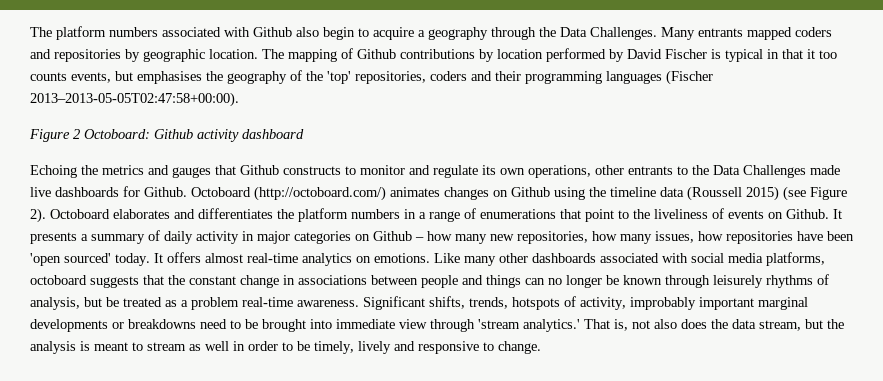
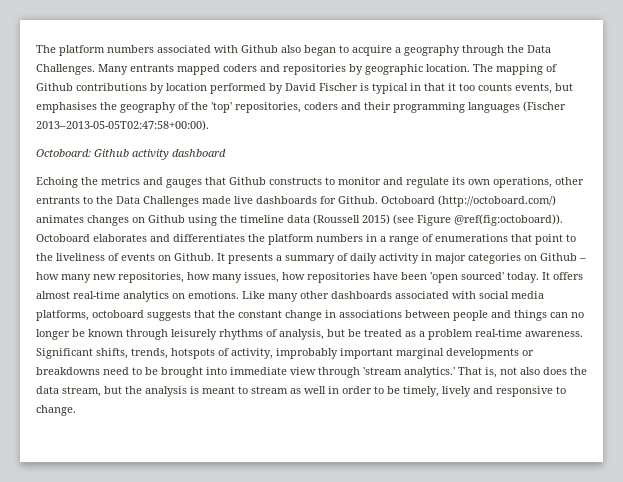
- The platform numbers associated with Github also begin to acquire a geography through the Data Challenges.
+ The platform numbers associated with Github also began to acquire a geography through the Data Challenges.
- Figure 2 Octoboard: Github activity dashboard
+ Octoboard: Github activity dashboard
- Octoboard (http://octoboard.com/) animates changes on Github using the timeline data (Roussell 2015) (see Figure 2).
+ Octoboard (http://octoboard.com/) animates changes on Github using the timeline data (Roussell 2015) (see Figure @ref(fig:octoboard)).

